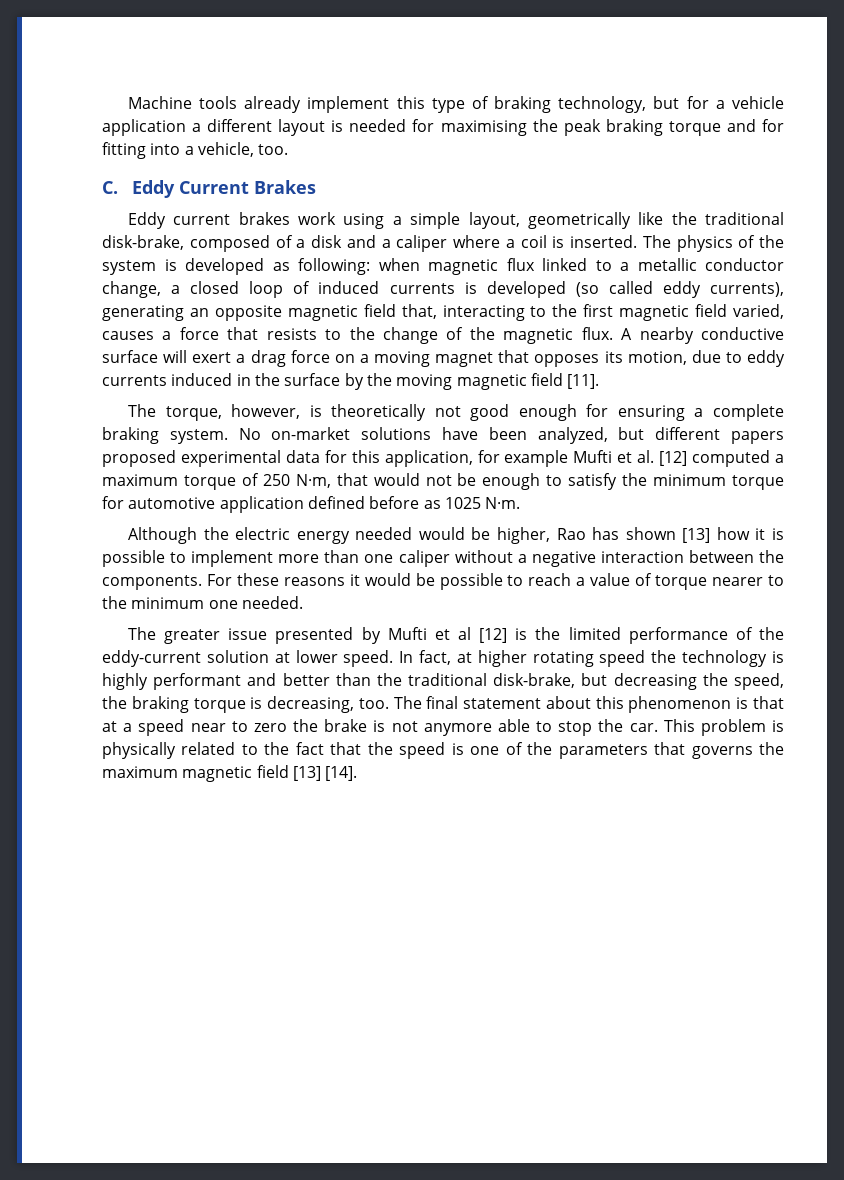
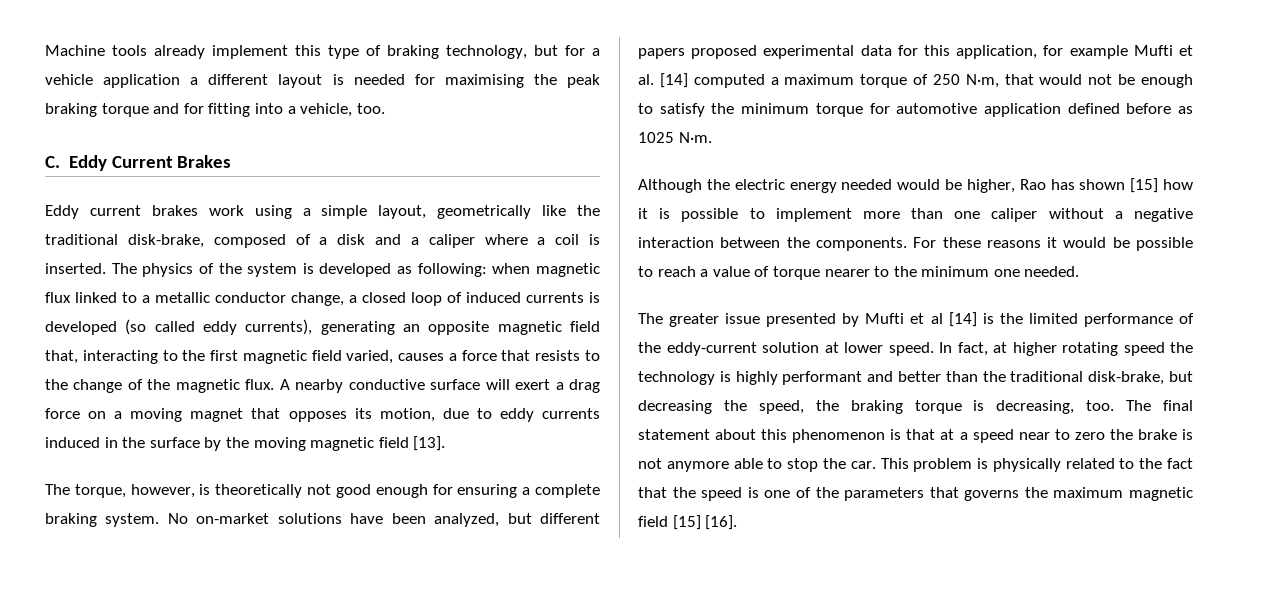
- A nearby conductive surface will exert a drag force on a moving magnet that opposes its motion, due to eddy currents induced in the surface by the moving magnetic field [11].
+ A nearby conductive surface will exert a drag force on a moving magnet that opposes its motion, due to eddy currents induced in the surface by the moving magnetic field [13].
- No on-market solutions have been analyzed, but different papers proposed experimental data for this application, for example Mufti et al. [12] computed a maximum torque of 250 N·m, that would not be enough to satisfy the minimum torque for automotive application defined before as 1025 N·m.
+ No on-market solutions have been analyzed, but different papers proposed experimental data for this application, for example Mufti et al. [14] computed a maximum torque of 250 N·m, that would not be enough to satisfy the minimum torque for automotive application defined before as 1025 N·m.
- Although the electric energy needed would be higher, Rao has shown [13] how it is possible to implement more than one caliper without a negative interaction between the components.
+ Although the electric energy needed would be higher, Rao has shown [15] how it is possible to implement more than one caliper without a negative interaction between the components.
- The greater issue presented by Mufti et al [12] is the limited performance of the eddy-current solution at lower speed.
+ The greater issue presented by Mufti et al [14] is the limited performance of the eddy-current solution at lower speed.
- This problem is physically related to the fact that the speed is one of the parameters that governs the maximum magnetic field [13] [14].
+ This problem is physically related to the fact that the speed is one of the parameters that governs the maximum magnetic field [15] [16].

